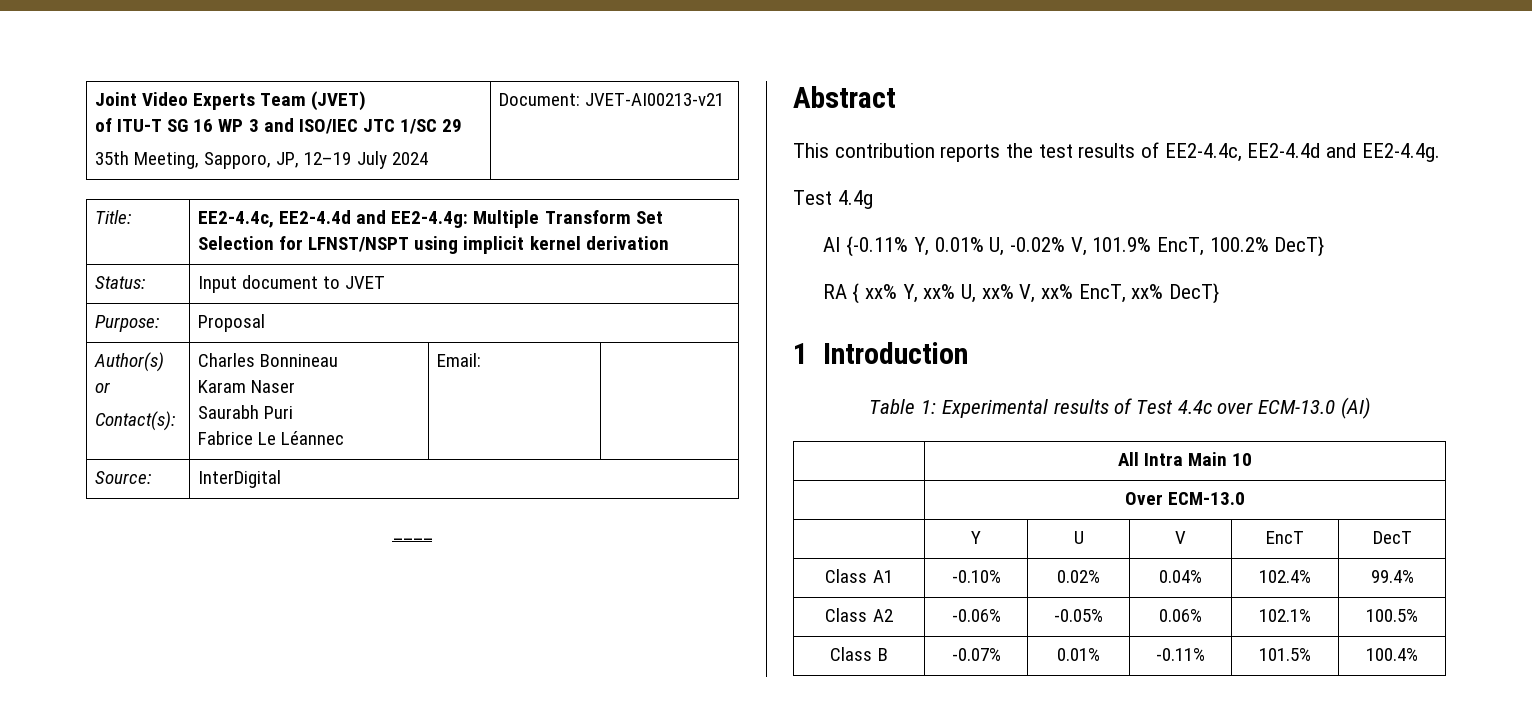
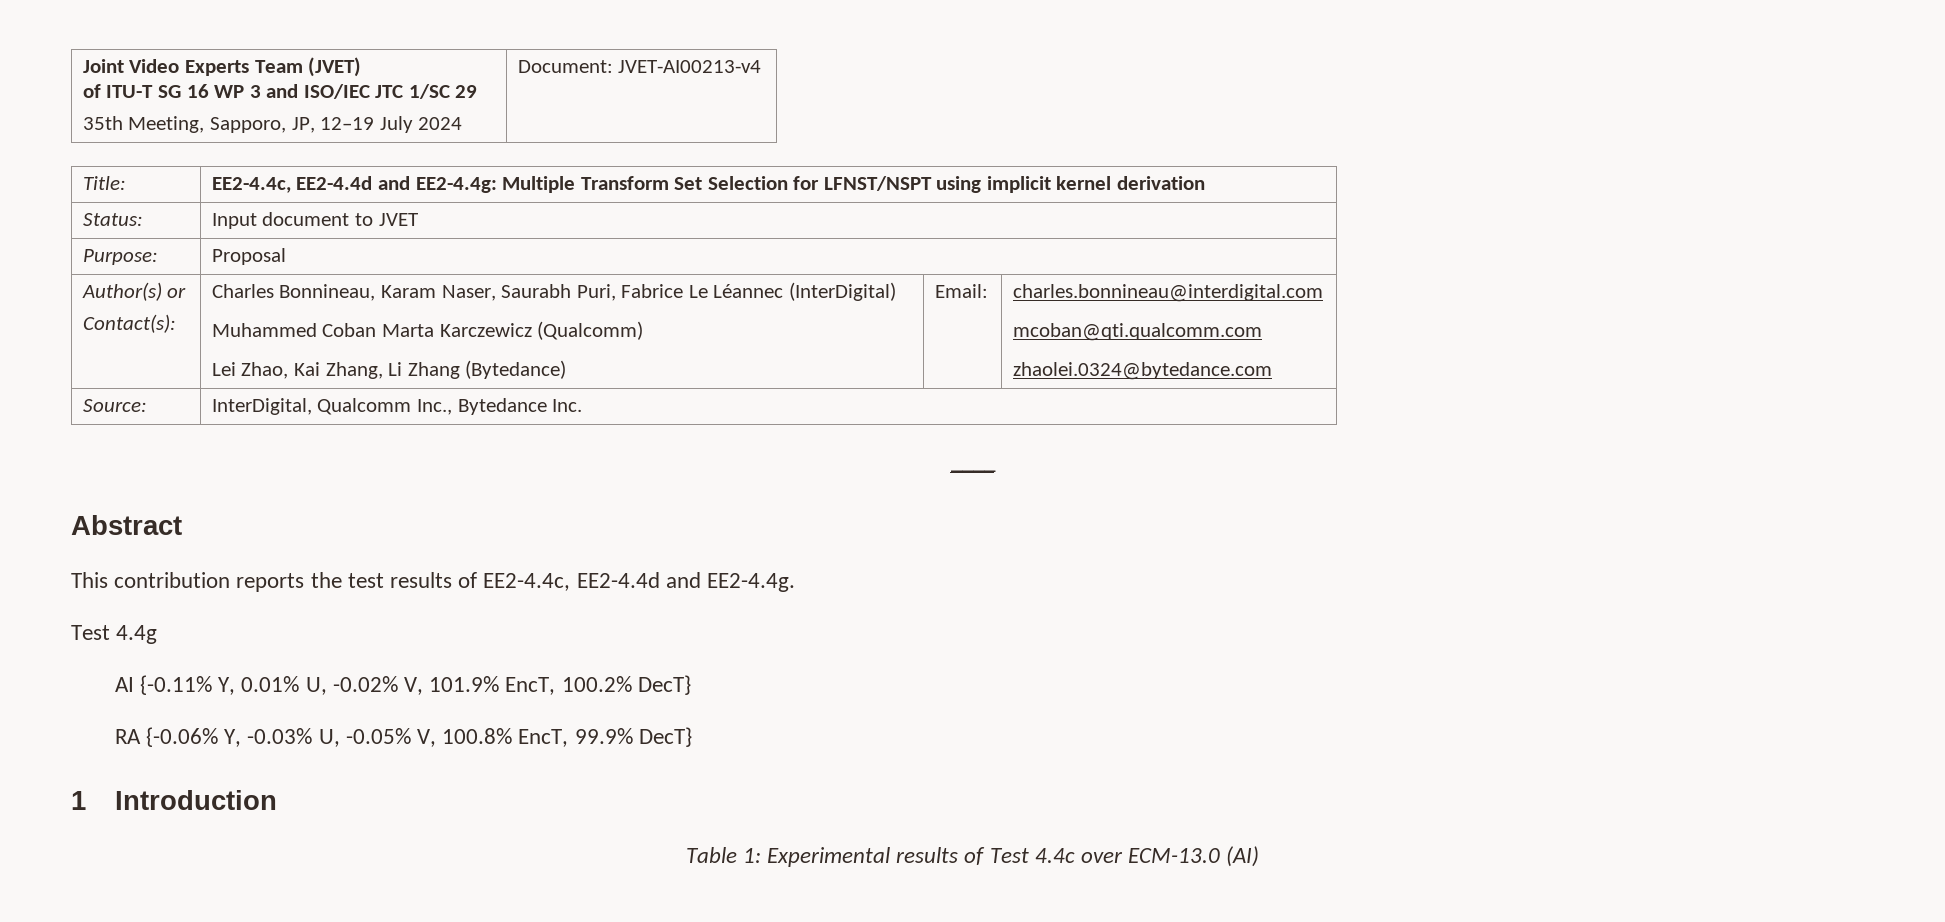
  Joint Video Experts Team (JVET)
  of ITU-T SG 16 WP 3 and ISO/IEC JTC 1/SC 29
- 35th Meeting, Sapporo, JP, 12–19 July 2024 | Document: JVET-AI00213-v21
+ 35th Meeting, Sapporo, JP, 12–19 July 2024 | Document: JVET-AI00213-v4
  Author(s) or
- Contact(s): | Charles Bonnineau
- Karam Naser
- Saurabh Puri
- Fabrice Le Léannec | Email: |
- Source: | InterDigital
+ Contact(s): | Charles Bonnineau, Karam Naser, Saurabh Puri, Fabrice Le Léannec (InterDigital)
+ Muhammed Coban Marta Karczewicz (Qualcomm)
+ Lei Zhao, Kai Zhang, Li Zhang (Bytedance) | Email: | charles.bonnineau@interdigital.com
+ mcoban@qti.qualcomm.com
+ zhaolei.0324@bytedance.com
+ Source: | InterDigital, Qualcomm Inc., Bytedance Inc.
- RA { xx% Y, xx% U, xx% V, xx% EncT, xx% DecT}
+ RA {-0.06% Y, -0.03% U, -0.05% V, 100.8% EncT, 99.9% DecT}
- | All Intra Main 10
- | Over ECM-13.0
- | Y | U | V | EncT | DecT
- Class A1 | -0.10% | 0.02% | 0.04% | 102.4% | 99.4%
- Class A2 | -0.06% | -0.05% | 0.06% | 102.1% | 100.5%
- Class B | -0.07% | 0.01% | -0.11% | 101.5% | 100.4%

